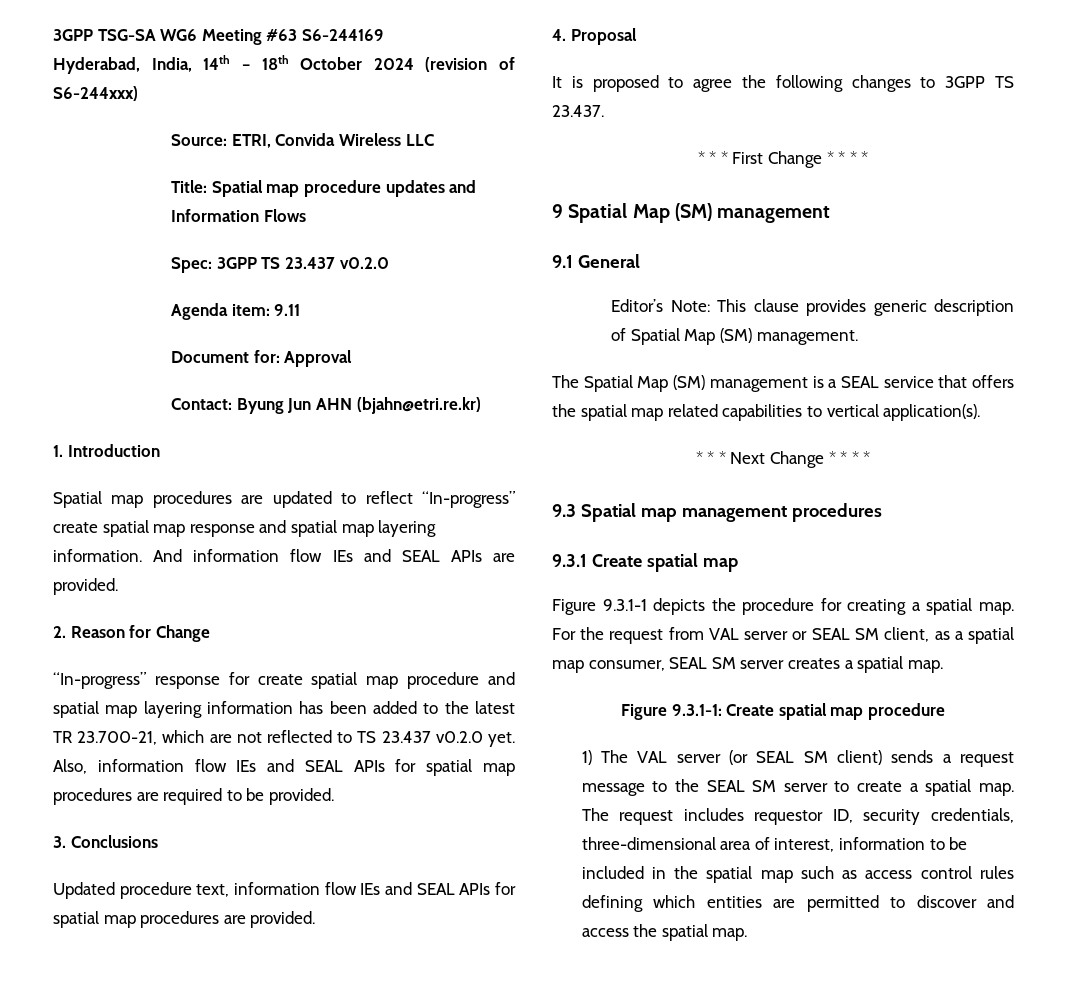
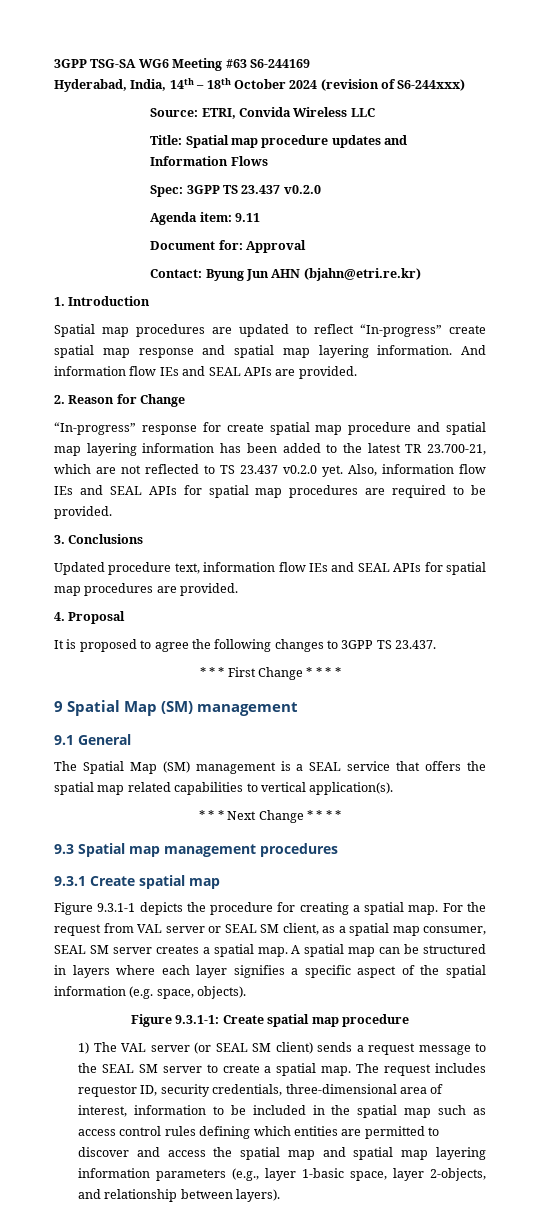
- Editor’s Note: This clause provides generic description of Spatial Map (SM) management.
+ A spatial map can be structured in layers where each layer signifies a specific aspect of the spatial information (e.g. space, objects).
- The request includes requestor ID, security credentials, three-dimensional area of interest, information to be included in the spatial map such as access control rules defining which entities are permitted to discover and access the spatial map.
+ The request includes requestor ID, security credentials, three-dimensional area of interest, information to be included in the spatial map such as access control rules defining which entities are permitted to discover and access the spatial map and spatial map layering information parameters (e.g., layer 1-basic space, layer 2-objects, and relationship between layers).

